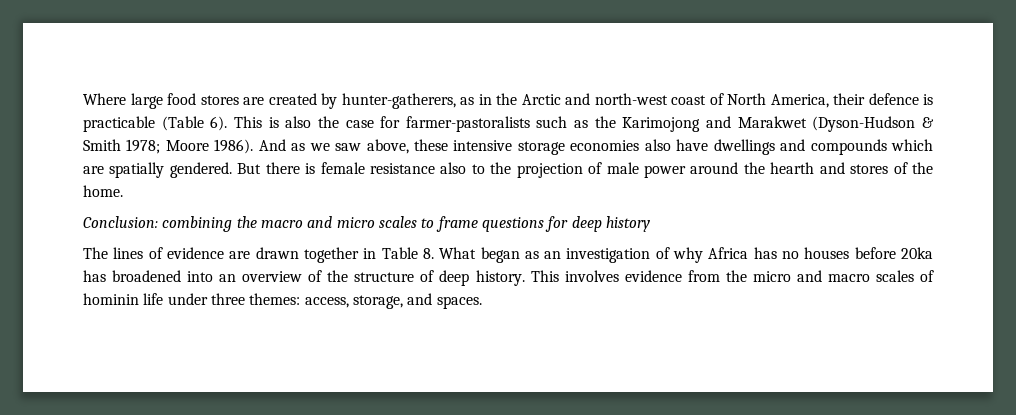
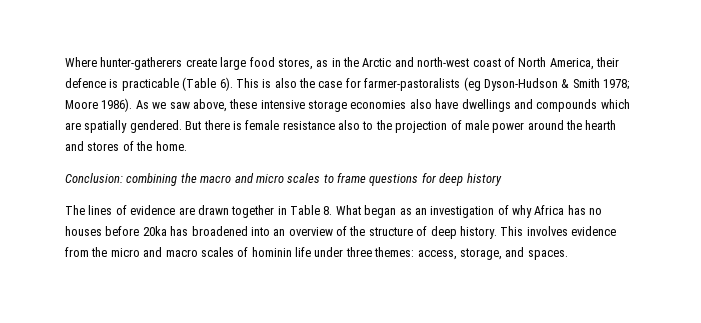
- Where large food stores are created by hunter-gatherers, as in the Arctic and north-west coast of North America, their defence is practicable (Table 6).
+ Where hunter-gatherers create large food stores, as in the Arctic and north-west coast of North America, their defence is practicable (Table 6).
- This is also the case for farmer-pastoralists such as the Karimojong and Marakwet (Dyson-Hudson & Smith 1978; Moore 1986).
+ This is also the case for farmer-pastoralists (eg Dyson-Hudson & Smith 1978; Moore 1986).
- And as we saw above, these intensive storage economies also have dwellings and compounds which are spatially gendered.
+ As we saw above, these intensive storage economies also have dwellings and compounds which are spatially gendered.

